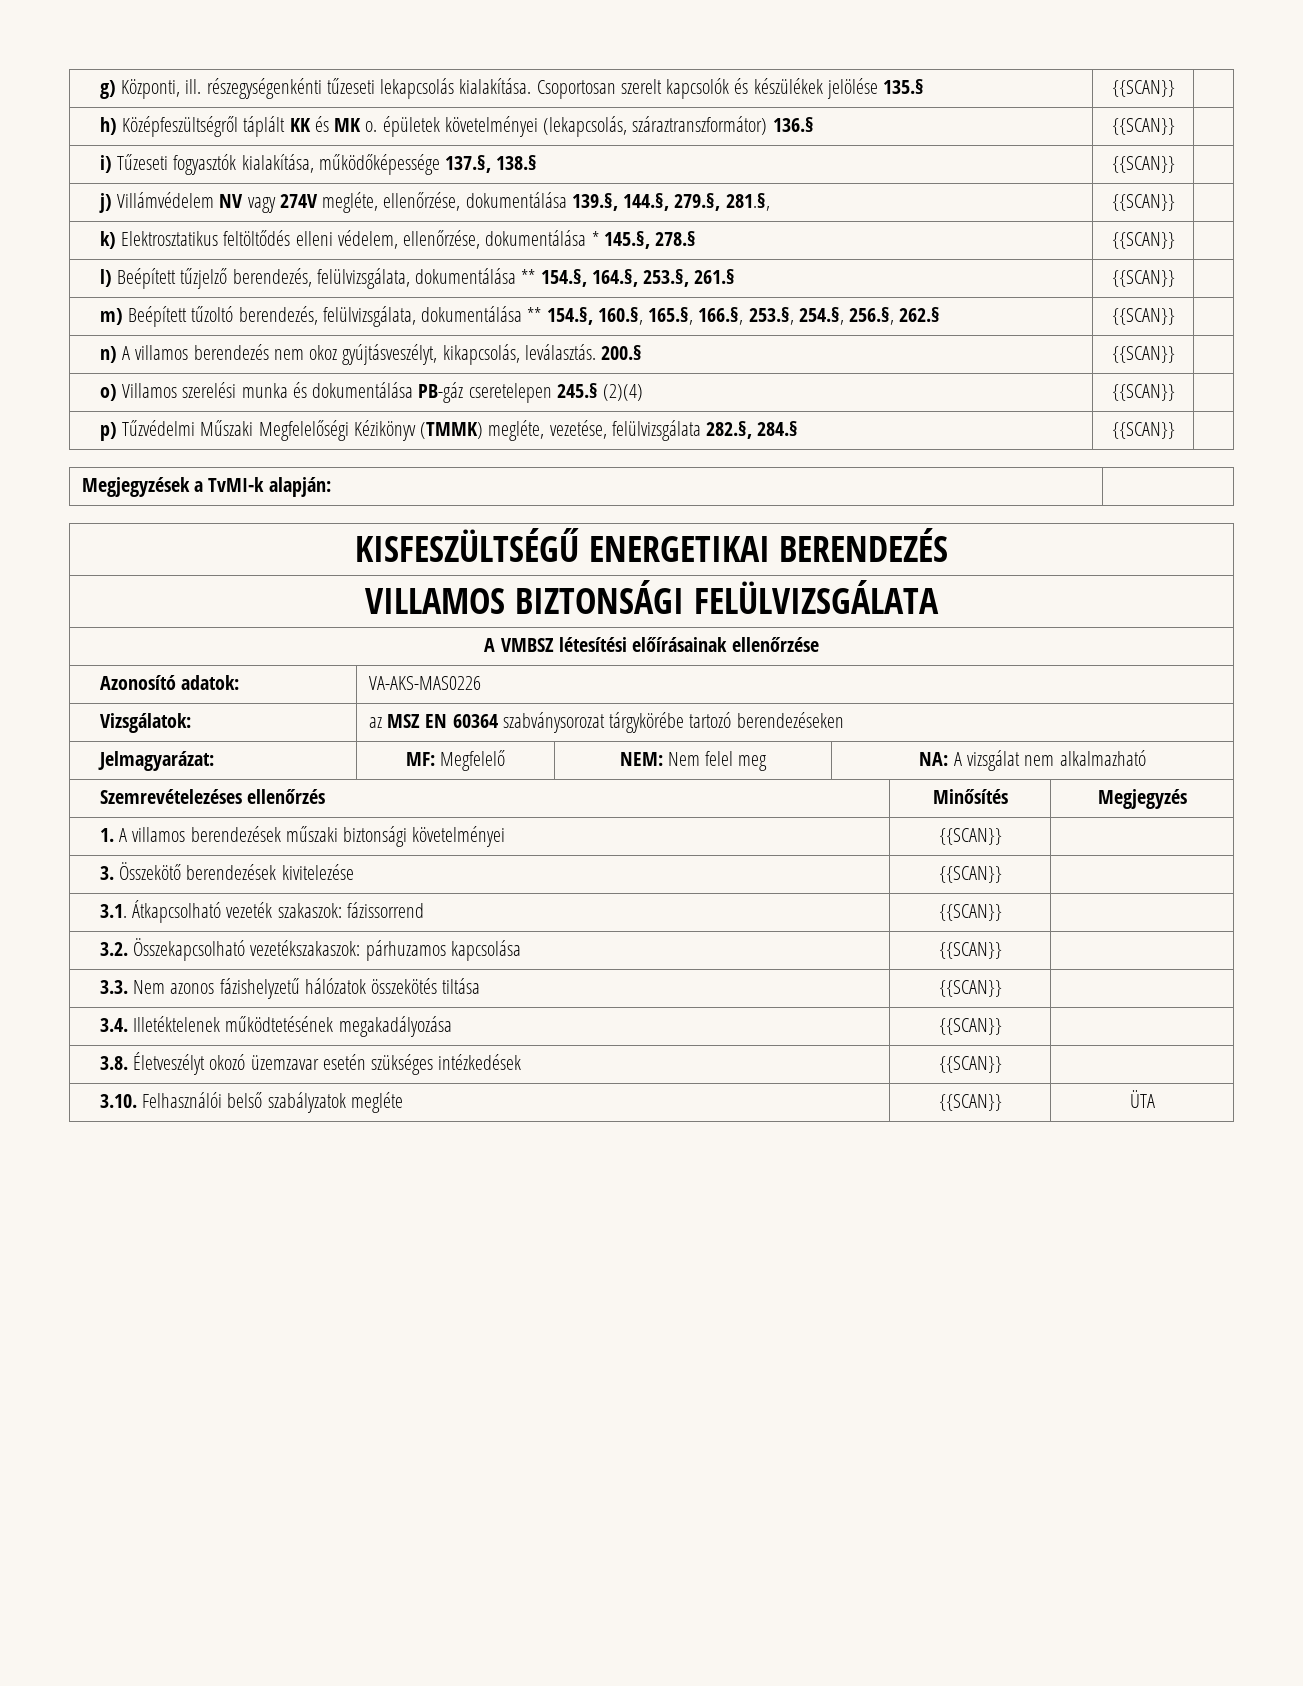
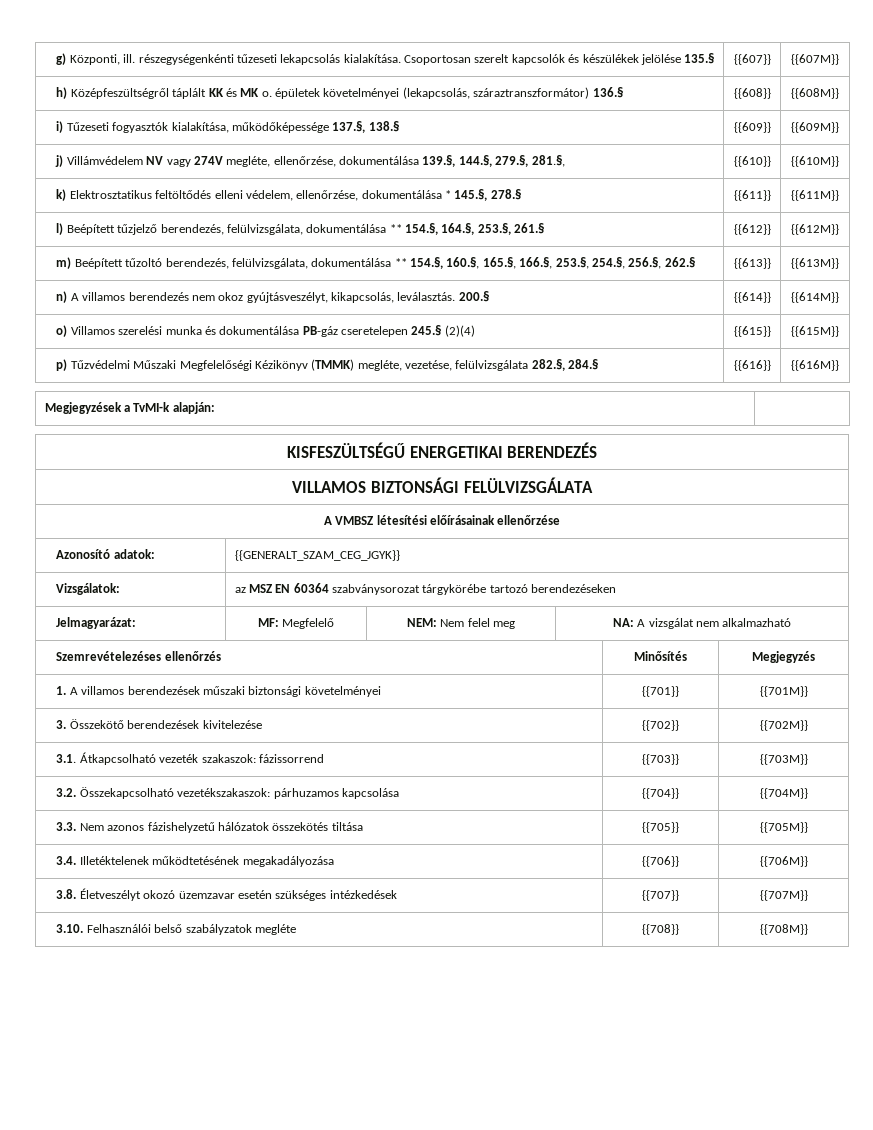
- g) Központi, ill. részegységenkénti tűzeseti lekapcsolás kialakítása. Csoportosan szerelt kapcsolók és készülékek jelölése 135.§ | {{SCAN}} |
+ g) Központi, ill. részegységenkénti tűzeseti lekapcsolás kialakítása. Csoportosan szerelt kapcsolók és készülékek jelölése 135.§ | {{607}} | {{607M}}
- h) Középfeszültségről táplált KK és MK o. épületek követelményei (lekapcsolás, száraztranszformátor) 136.§ | {{SCAN}} |
+ h) Középfeszültségről táplált KK és MK o. épületek követelményei (lekapcsolás, száraztranszformátor) 136.§ | {{608}} | {{608M}}
- i) Tűzeseti fogyasztók kialakítása, működőképessége 137.§, 138.§ | {{SCAN}} |
+ i) Tűzeseti fogyasztók kialakítása, működőképessége 137.§, 138.§ | {{609}} | {{609M}}
- j) Villámvédelem NV vagy 274V megléte, ellenőrzése, dokumentálása 139.§, 144.§, 279.§, 281.§, | {{SCAN}} |
+ j) Villámvédelem NV vagy 274V megléte, ellenőrzése, dokumentálása 139.§, 144.§, 279.§, 281.§, | {{610}} | {{610M}}
- k) Elektrosztatikus feltöltődés elleni védelem, ellenőrzése, dokumentálása * 145.§, 278.§ | {{SCAN}} |
+ k) Elektrosztatikus feltöltődés elleni védelem, ellenőrzése, dokumentálása * 145.§, 278.§ | {{611}} | {{611M}}
- l) Beépített tűzjelző berendezés, felülvizsgálata, dokumentálása ** 154.§, 164.§, 253.§, 261.§ | {{SCAN}} |
+ l) Beépített tűzjelző berendezés, felülvizsgálata, dokumentálása ** 154.§, 164.§, 253.§, 261.§ | {{612}} | {{612M}}
- m) Beépített tűzoltó berendezés, felülvizsgálata, dokumentálása ** 154.§, 160.§, 165.§, 166.§, 253.§, 254.§, 256.§, 262.§ | {{SCAN}} |
+ m) Beépített tűzoltó berendezés, felülvizsgálata, dokumentálása ** 154.§, 160.§, 165.§, 166.§, 253.§, 254.§, 256.§, 262.§ | {{613}} | {{613M}}
- n) A villamos berendezés nem okoz gyújtásveszélyt, kikapcsolás, leválasztás. 200.§ | {{SCAN}} |
+ n) A villamos berendezés nem okoz gyújtásveszélyt, kikapcsolás, leválasztás. 200.§ | {{614}} | {{614M}}
- o) Villamos szerelési munka és dokumentálása PB-gáz cseretelepen 245.§ (2)(4) | {{SCAN}} |
+ o) Villamos szerelési munka és dokumentálása PB-gáz cseretelepen 245.§ (2)(4) | {{615}} | {{615M}}
- p) Tűzvédelmi Műszaki Megfelelőségi Kézikönyv (TMMK) megléte, vezetése, felülvizsgálata 282.§, 284.§ | {{SCAN}} |
+ p) Tűzvédelmi Műszaki Megfelelőségi Kézikönyv (TMMK) megléte, vezetése, felülvizsgálata 282.§, 284.§ | {{616}} | {{616M}}
- Azonosító adatok: | VA-AKS-MAS0226
+ Azonosító adatok: | {{GENERALT_SZAM_CEG_JGYK}}
- 1. A villamos berendezések műszaki biztonsági követelményei | {{SCAN}} |
+ 1. A villamos berendezések műszaki biztonsági követelményei | {{701}} | {{701M}}
- 3. Összekötő berendezések kivitelezése | {{SCAN}} |
+ 3. Összekötő berendezések kivitelezése | {{702}} | {{702M}}
- 3.1. Átkapcsolható vezeték szakaszok: fázissorrend | {{SCAN}} |
+ 3.1. Átkapcsolható vezeték szakaszok: fázissorrend | {{703}} | {{703M}}
- 3.2. Összekapcsolható vezetékszakaszok: párhuzamos kapcsolása | {{SCAN}} |
+ 3.2. Összekapcsolható vezetékszakaszok: párhuzamos kapcsolása | {{704}} | {{704M}}
- 3.3. Nem azonos fázishelyzetű hálózatok összekötés tiltása | {{SCAN}} |
+ 3.3. Nem azonos fázishelyzetű hálózatok összekötés tiltása | {{705}} | {{705M}}
- 3.4. Illetéktelenek működtetésének megakadályozása | {{SCAN}} |
+ 3.4. Illetéktelenek működtetésének megakadályozása | {{706}} | {{706M}}
- 3.8. Életveszélyt okozó üzemzavar esetén szükséges intézkedések | {{SCAN}} |
+ 3.8. Életveszélyt okozó üzemzavar esetén szükséges intézkedések | {{707}} | {{707M}}
- 3.10. Felhasználói belső szabályzatok megléte | {{SCAN}} | ÜTA
+ 3.10. Felhasználói belső szabályzatok megléte | {{708}} | {{708M}}

